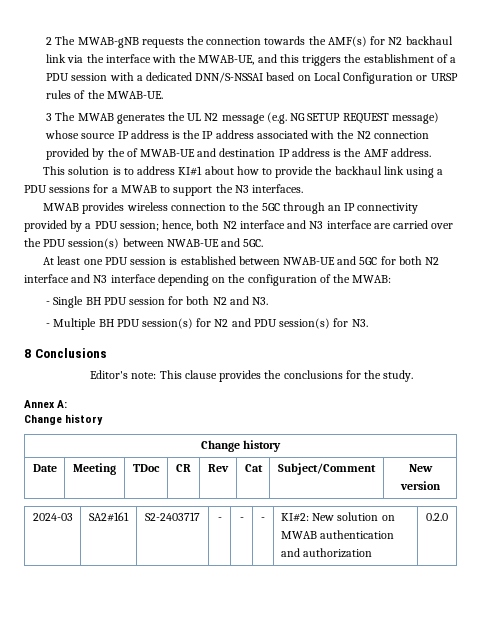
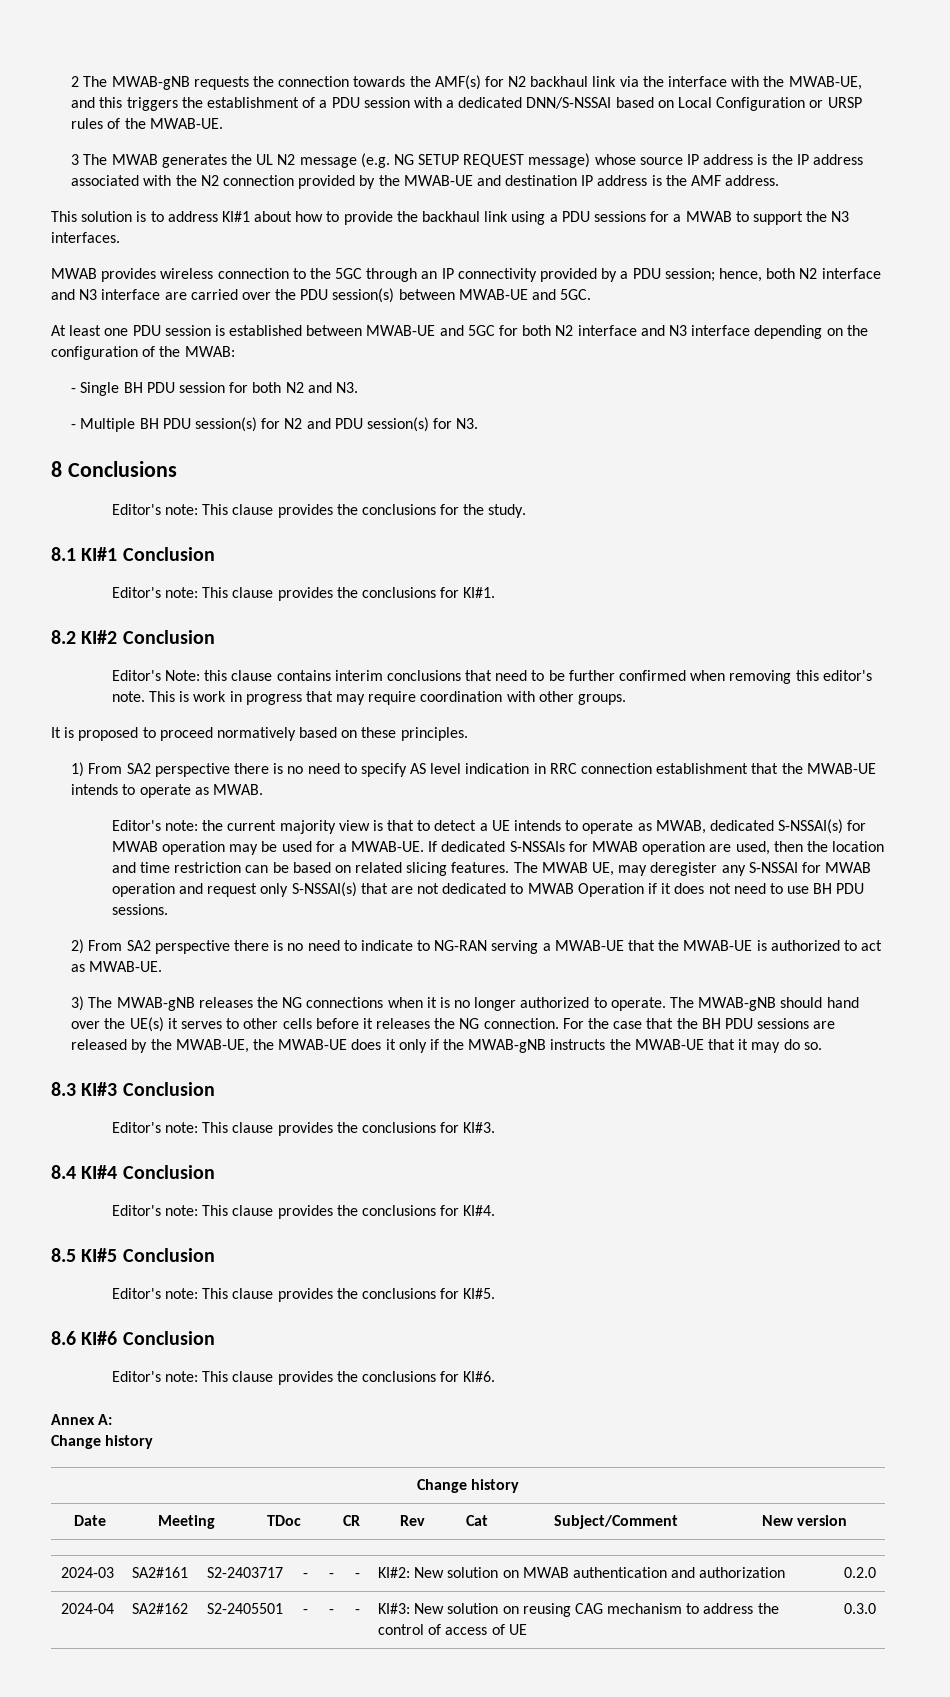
- 3 The MWAB generates the UL N2 message (e.g. NG SETUP REQUEST message) whose source IP address is the IP address associated with the N2 connection provided by the of MWAB-UE and destination IP address is the AMF address.
+ 3 The MWAB generates the UL N2 message (e.g. NG SETUP REQUEST message) whose source IP address is the IP address associated with the N2 connection provided by the MWAB-UE and destination IP address is the AMF address.
- MWAB provides wireless connection to the 5GC through an IP connectivity provided by a PDU session; hence, both N2 interface and N3 interface are carried over the PDU session(s) between NWAB-UE and 5GC.
+ MWAB provides wireless connection to the 5GC through an IP connectivity provided by a PDU session; hence, both N2 interface and N3 interface are carried over the PDU session(s) between MWAB-UE and 5GC.
- At least one PDU session is established between NWAB-UE and 5GC for both N2 interface and N3 interface depending on the configuration of the MWAB:
+ At least one PDU session is established between MWAB-UE and 5GC for both N2 interface and N3 interface depending on the configuration of the MWAB:
+ 8.1 KI#1 Conclusion
+ Editor's note: This clause provides the conclusions for KI#1.
+ 8.2 KI#2 Conclusion
+ Editor's Note: this clause contains interim conclusions that need to be further confirmed when removing this editor's note. This is work in progress that may require coordination with other groups.
+ It is proposed to proceed normatively based on these principles.
+ 1) From SA2 perspective there is no need to specify AS level indication in RRC connection establishment that the MWAB-UE intends to operate as MWAB.
+ Editor's note: the current majority view is that to detect a UE intends to operate as MWAB, dedicated S-NSSAI(s) for MWAB operation may be used for a MWAB-UE. If dedicated S-NSSAIs for MWAB operation are used, then the location and time restriction can be based on related slicing features. The MWAB UE, may deregister any S-NSSAI for MWAB operation and request only S-NSSAI(s) that are not dedicated to MWAB Operation if it does not need to use BH PDU sessions.
+ 2) From SA2 perspective there is no need to indicate to NG-RAN serving a MWAB-UE that the MWAB-UE is authorized to act as MWAB-UE.
+ 3) The MWAB-gNB releases the NG connections when it is no longer authorized to operate. The MWAB-gNB should hand over the UE(s) it serves to other cells before it releases the NG connection. For the case that the BH PDU sessions are released by the MWAB-UE, the MWAB-UE does it only if the MWAB-gNB instructs the MWAB-UE that it may do so.
+ 8.3 KI#3 Conclusion
+ Editor's note: This clause provides the conclusions for KI#3.
+ 8.4 KI#4 Conclusion
+ Editor's note: This clause provides the conclusions for KI#4.
+ 8.5 KI#5 Conclusion
+ Editor's note: This clause provides the conclusions for KI#5.
+ 8.6 KI#6 Conclusion
+ Editor's note: This clause provides the conclusions for KI#6.
+ 2024-04 | SA2#162 | S2-2405501 | - | - | - | KI#3: New solution on reusing CAG mechanism to address the control of access of UE | 0.3.0

